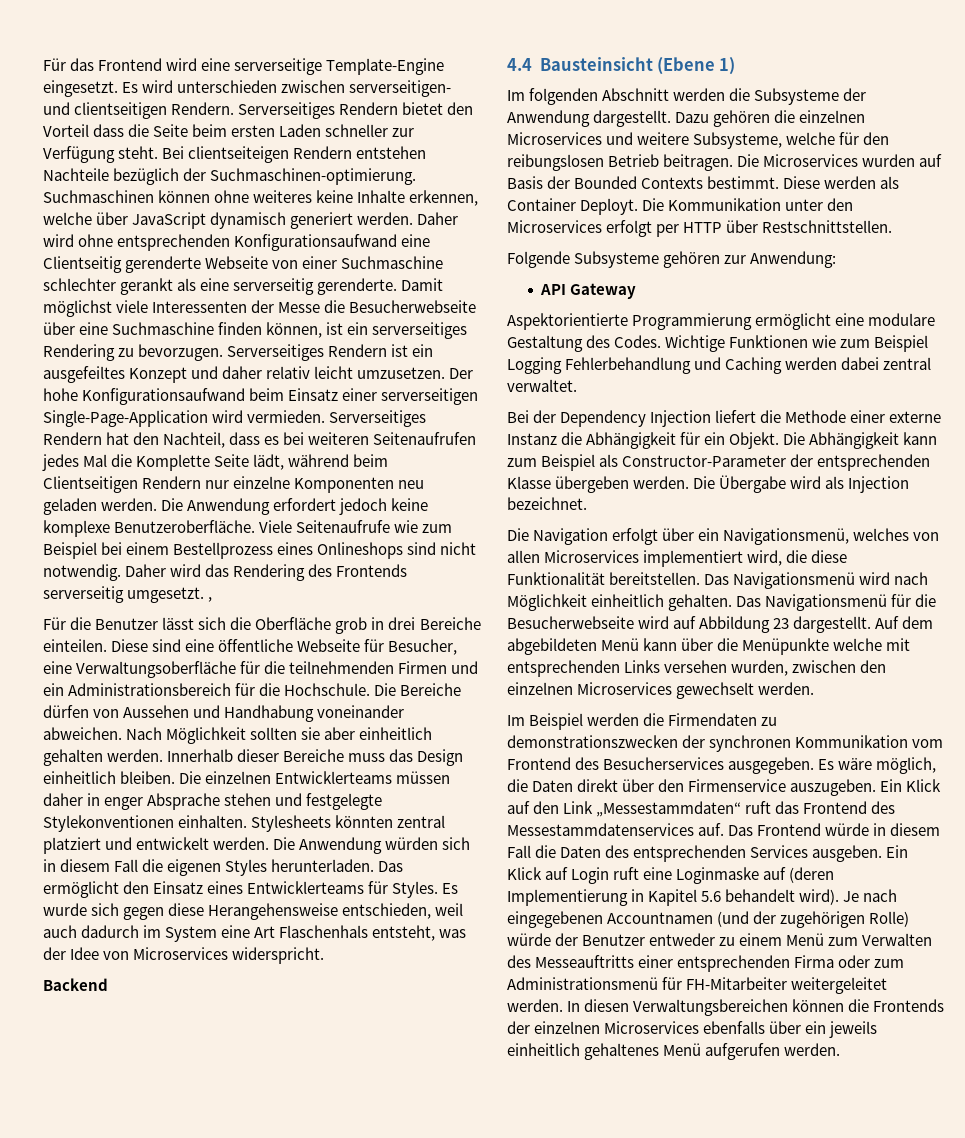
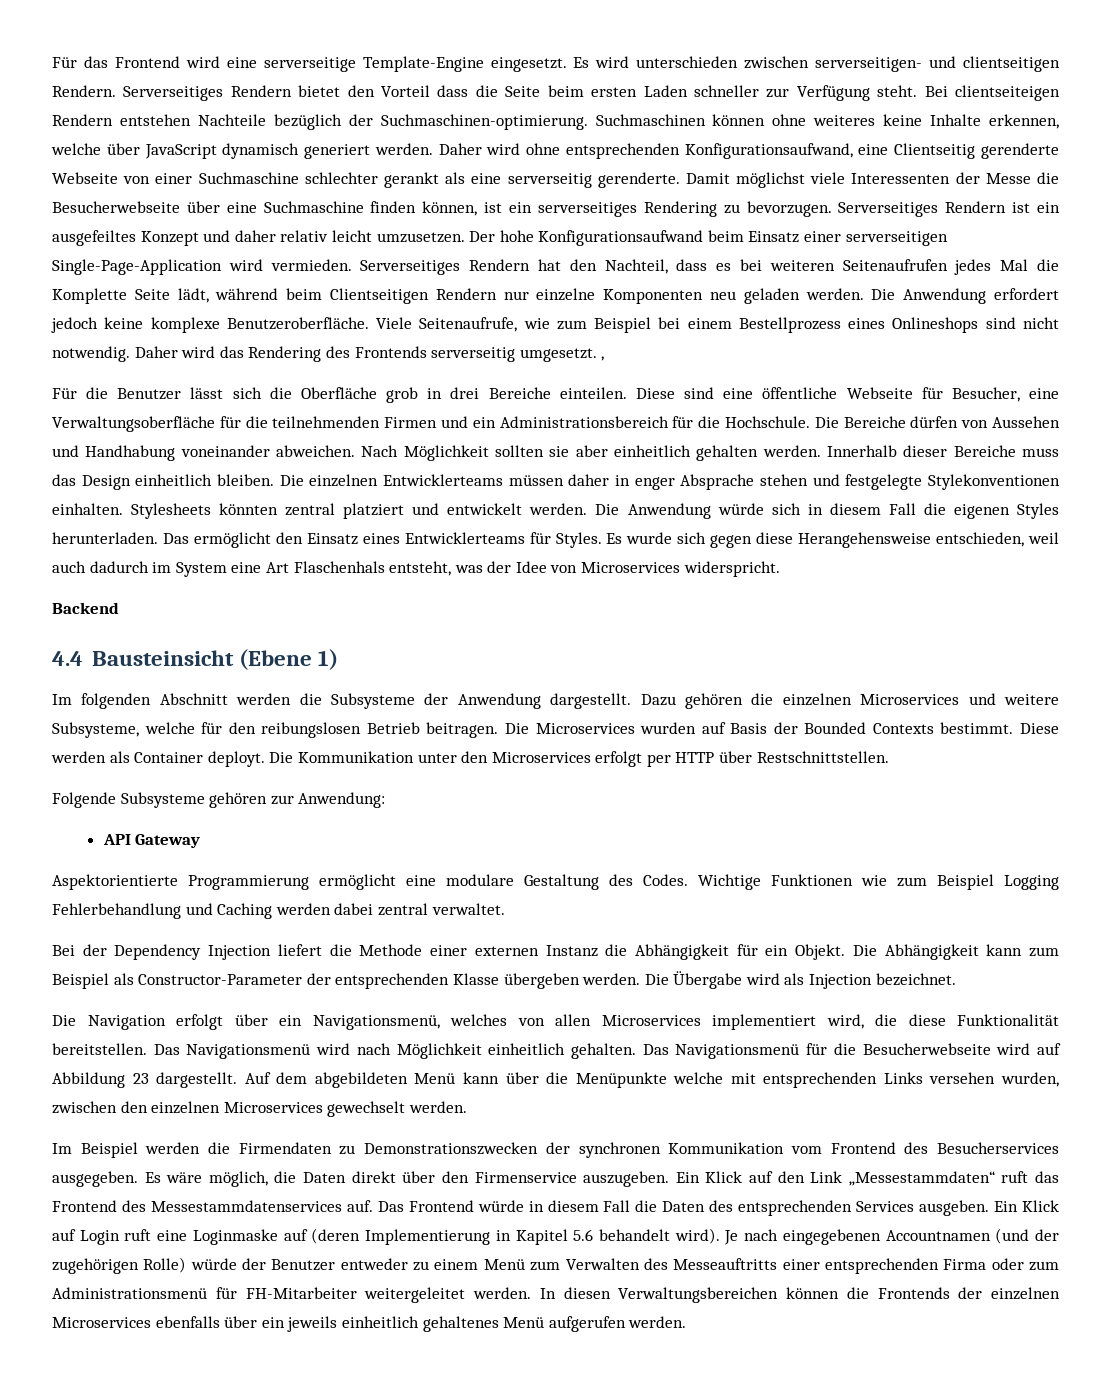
- Daher wird ohne entsprechenden Konfigurationsaufwand eine Clientseitig gerenderte Webseite von einer Suchmaschine schlechter gerankt als eine serverseitig gerenderte.
+ Daher wird ohne entsprechenden Konfigurationsaufwand, eine Clientseitig gerenderte Webseite von einer Suchmaschine schlechter gerankt als eine serverseitig gerenderte.
- Viele Seitenaufrufe wie zum Beispiel bei einem Bestellprozess eines Onlineshops sind nicht notwendig.
+ Viele Seitenaufrufe, wie zum Beispiel bei einem Bestellprozess eines Onlineshops sind nicht notwendig.
- Die Anwendung würden sich in diesem Fall die eigenen Styles herunterladen.
+ Die Anwendung würde sich in diesem Fall die eigenen Styles herunterladen.
- Diese werden als Container Deployt.
+ Diese werden als Container deployt.
- Bei der Dependency Injection liefert die Methode einer externe Instanz die Abhängigkeit für ein Objekt.
+ Bei der Dependency Injection liefert die Methode einer externen Instanz die Abhängigkeit für ein Objekt.
- Im Beispiel werden die Firmendaten zu demonstrationszwecken der synchronen Kommunikation vom Frontend des Besucherservices ausgegeben.
+ Im Beispiel werden die Firmendaten zu Demonstrationszwecken der synchronen Kommunikation vom Frontend des Besucherservices ausgegeben.

